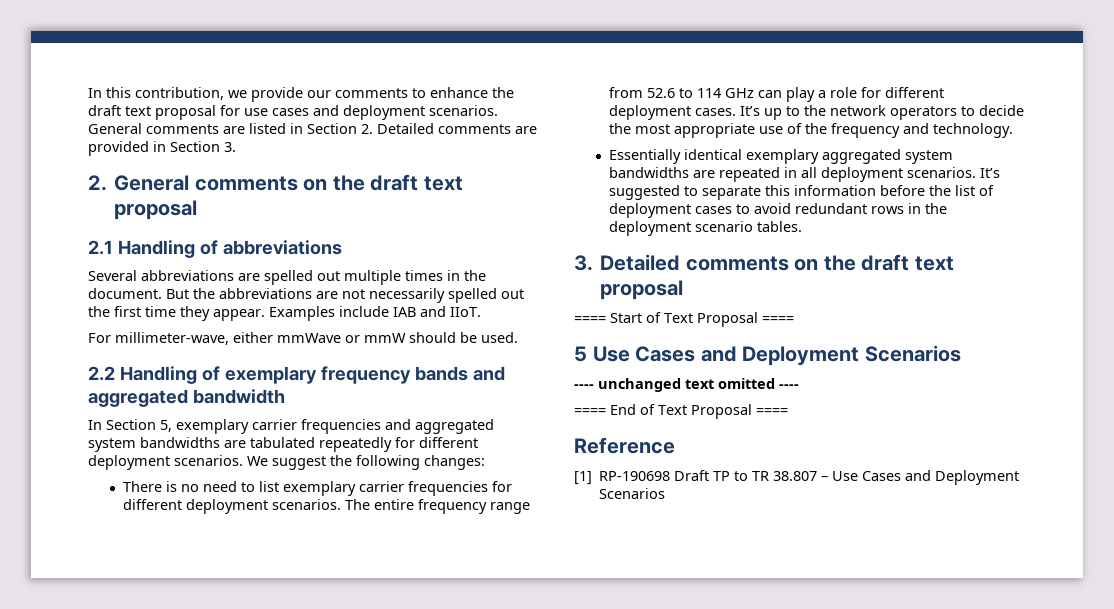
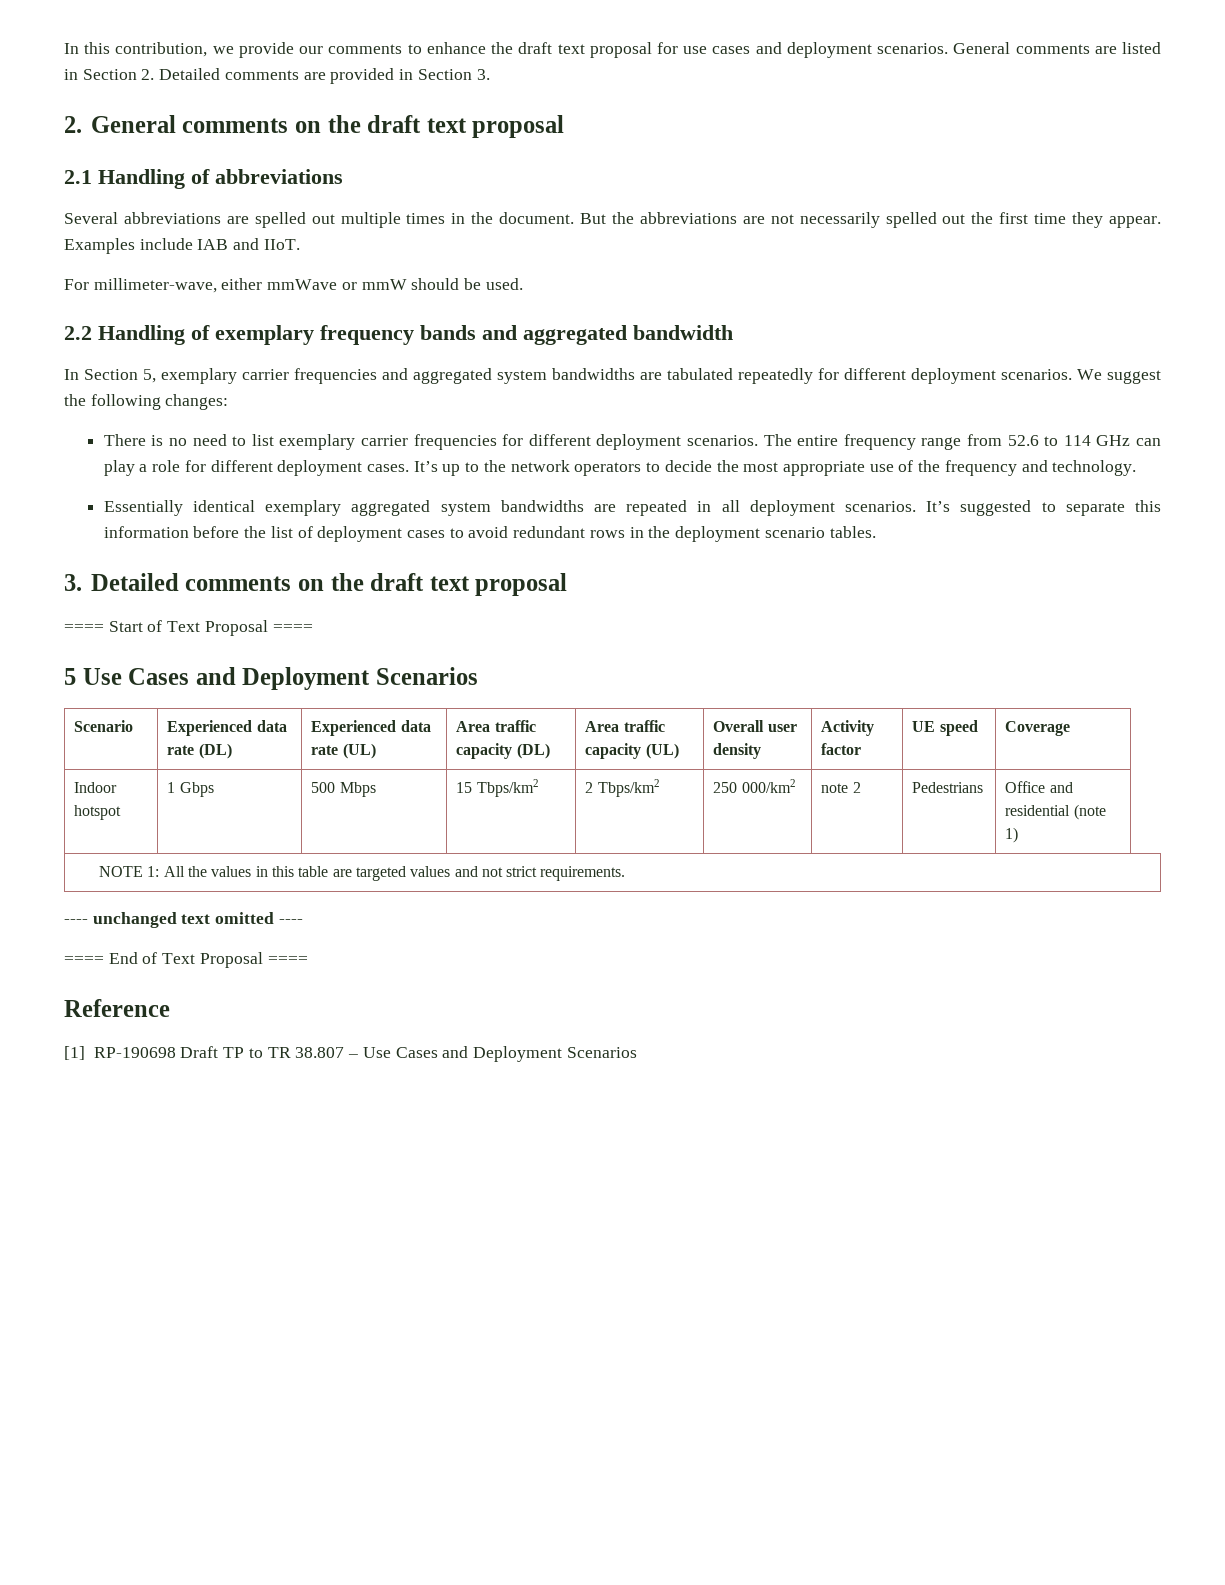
+ Scenario | Experienced data rate (DL) | Experienced data rate (UL) | Area traffic capacity (DL) | Area traffic capacity (UL) | Overall user density | Activity factor | UE speed | Coverage
+ Indoor hotspot | 1 Gbps | 500 Mbps | 15 Tbps/km2 | 2 Tbps/km2 | 250 000/km2 | note 2 | Pedestrians | Office and residential (note 1)
+ NOTE 1: All the values in this table are targeted values and not strict requirements.

